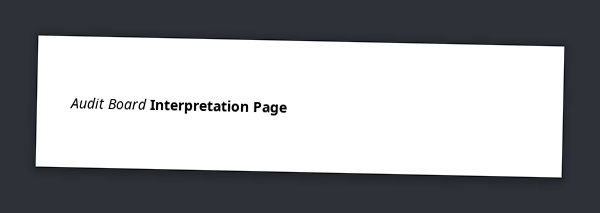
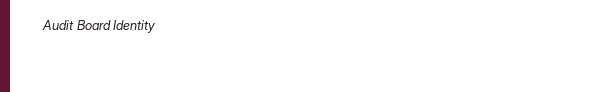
- Audit Board Interpretation Page
+ Audit Board Identity

